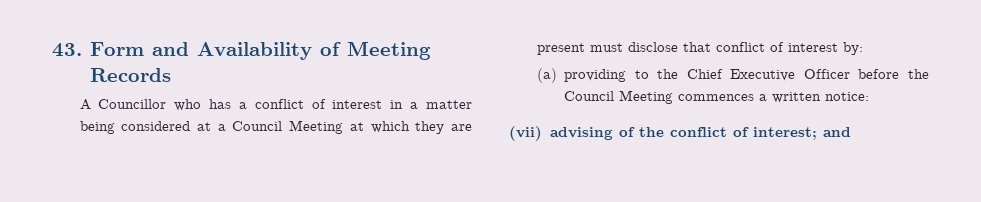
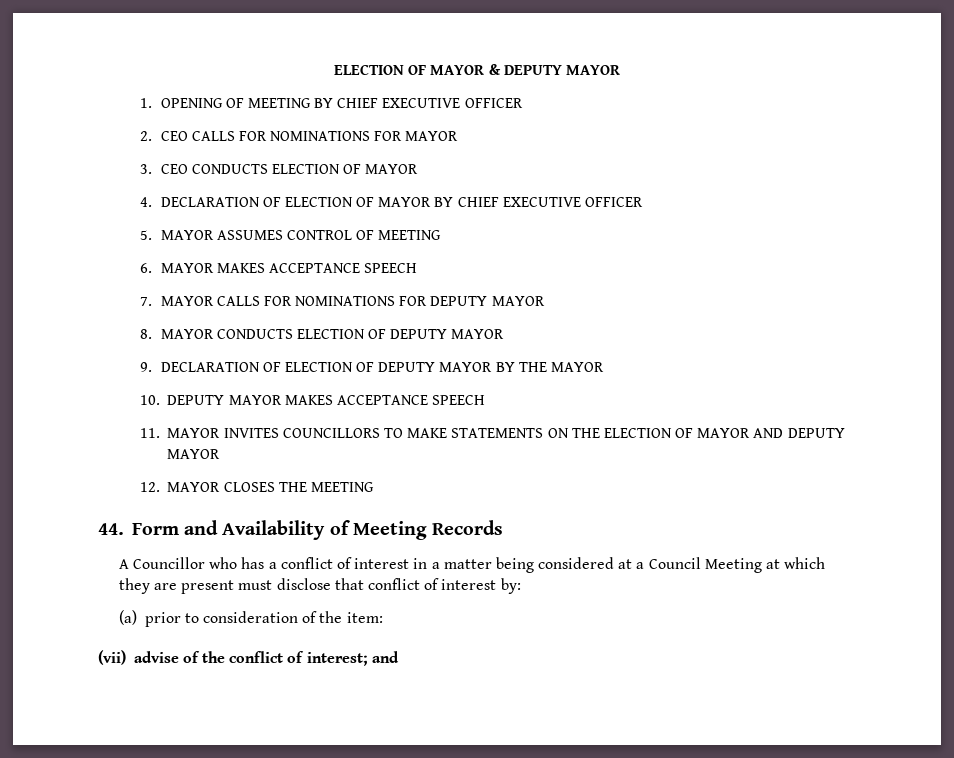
- 43. Form and Availability of Meeting Records
+ ELECTION OF MAYOR & DEPUTY MAYOR
+ 1. OPENING OF MEETING BY CHIEF EXECUTIVE OFFICER
+ 2. CEO CALLS FOR NOMINATIONS FOR MAYOR
+ 3. CEO CONDUCTS ELECTION OF MAYOR
+ 4. DECLARATION OF ELECTION OF MAYOR BY CHIEF EXECUTIVE OFFICER
+ 5. MAYOR ASSUMES CONTROL OF MEETING
+ 6. MAYOR MAKES ACCEPTANCE SPEECH
+ 7. MAYOR CALLS FOR NOMINATIONS FOR DEPUTY MAYOR
+ 8. MAYOR CONDUCTS ELECTION OF DEPUTY MAYOR
+ 9. DECLARATION OF ELECTION OF DEPUTY MAYOR BY THE MAYOR
+ 10. DEPUTY MAYOR MAKES ACCEPTANCE SPEECH
+ 11. MAYOR INVITES COUNCILLORS TO MAKE STATEMENTS ON THE ELECTION OF MAYOR AND DEPUTY MAYOR
+ 12. MAYOR CLOSES THE MEETING
+ 44. Form and Availability of Meeting Records
- (a) providing to the Chief Executive Officer before the Council Meeting commences a written notice:
+ (a) prior to consideration of the item:
- (vii) advising of the conflict of interest; and
+ (vii) advise of the conflict of interest; and

